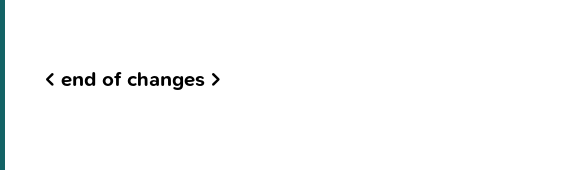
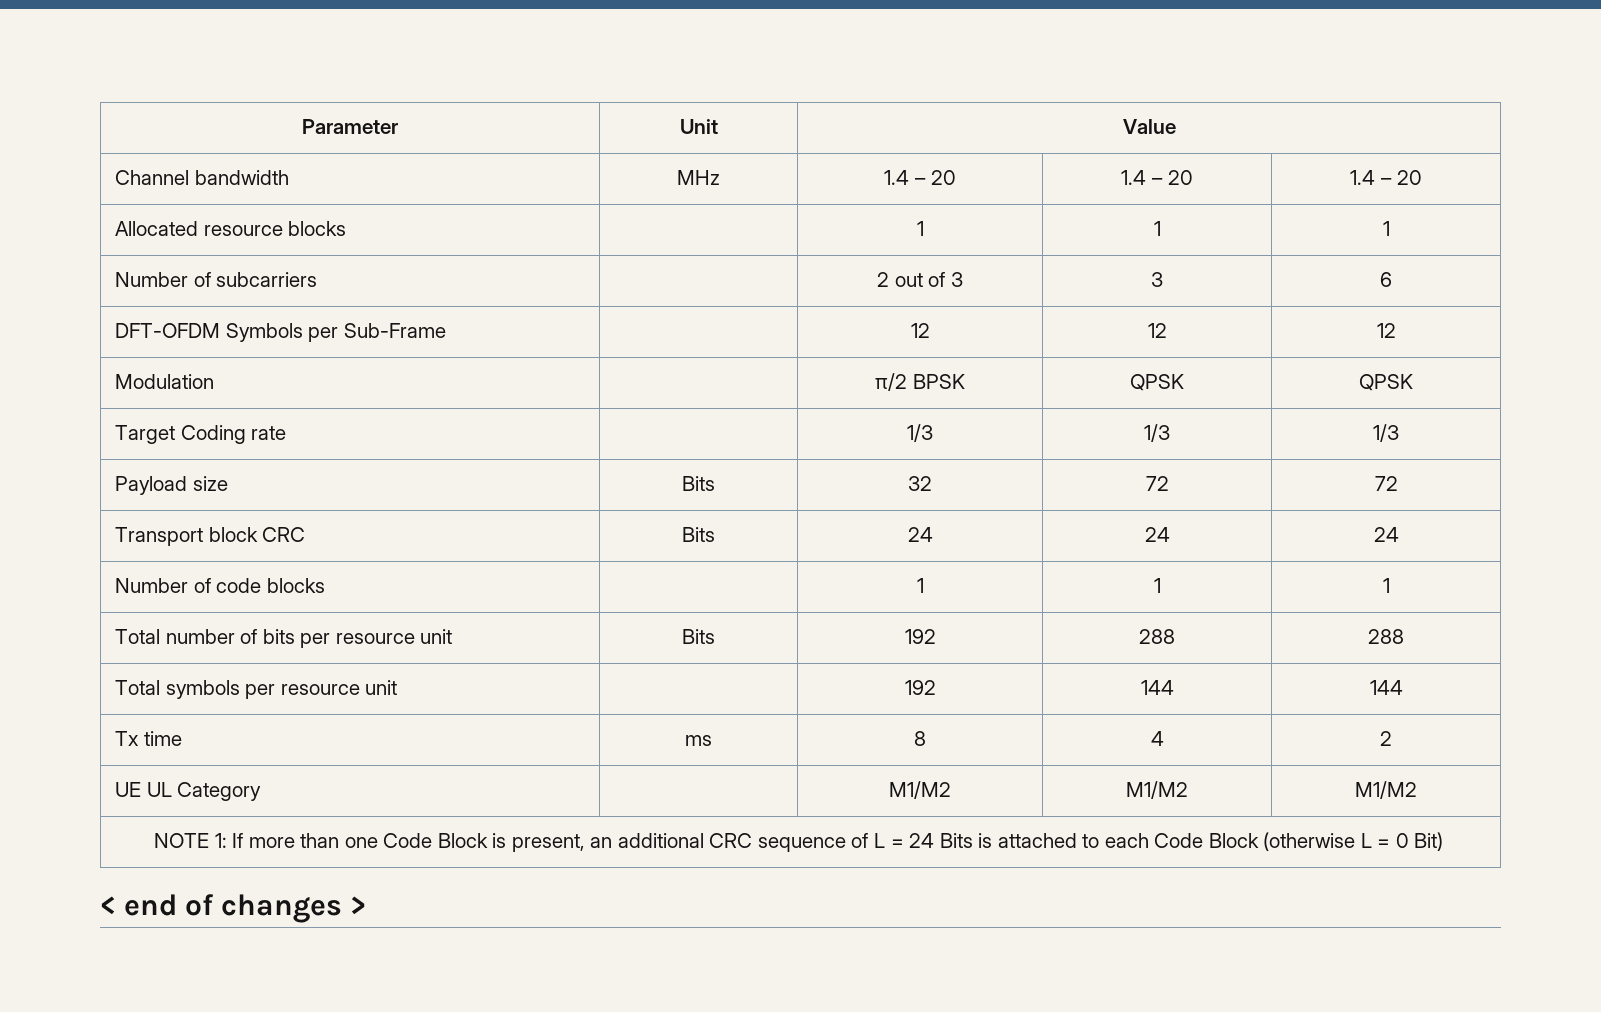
+ Parameter | Unit | Value
+ Channel bandwidth | MHz | 1.4 – 20 | 1.4 – 20 | 1.4 – 20
+ Allocated resource blocks | | 1 | 1 | 1
+ Number of subcarriers | | 2 out of 3 | 3 | 6
+ DFT-OFDM Symbols per Sub-Frame | | 12 | 12 | 12
+ Modulation | | π/2 BPSK | QPSK | QPSK
+ Target Coding rate | | 1/3 | 1/3 | 1/3
+ Payload size | Bits | 32 | 72 | 72
+ Transport block CRC | Bits | 24 | 24 | 24
+ Number of code blocks | | 1 | 1 | 1
+ Total number of bits per resource unit | Bits | 192 | 288 | 288
+ Total symbols per resource unit | | 192 | 144 | 144
+ Tx time | ms | 8 | 4 | 2
+ UE UL Category | | M1/M2 | M1/M2 | M1/M2
+ NOTE 1: If more than one Code Block is present, an additional CRC sequence of L = 24 Bits is attached to each Code Block (otherwise L = 0 Bit)

